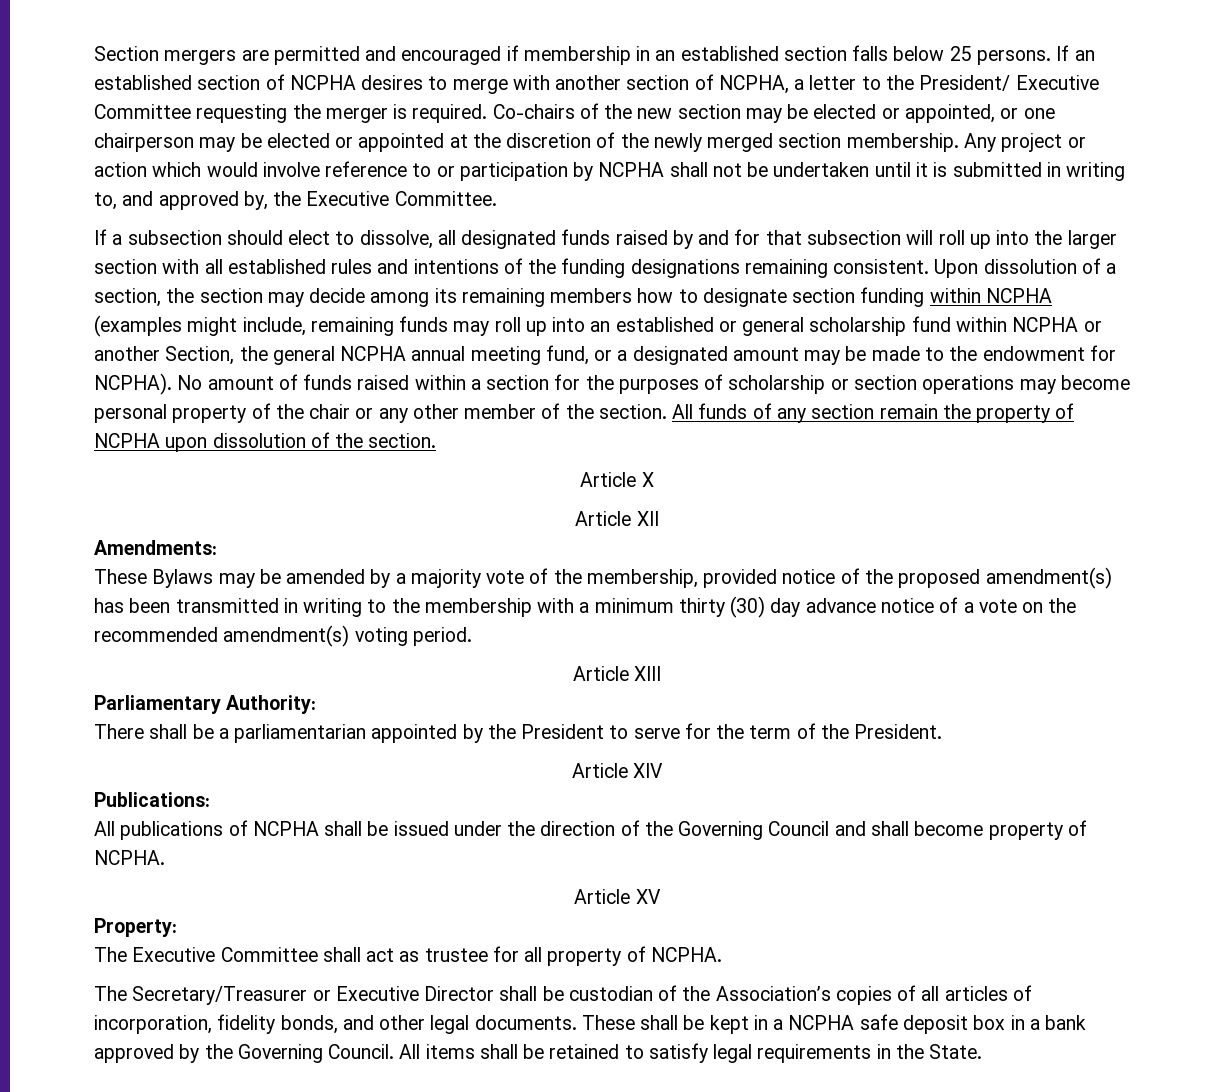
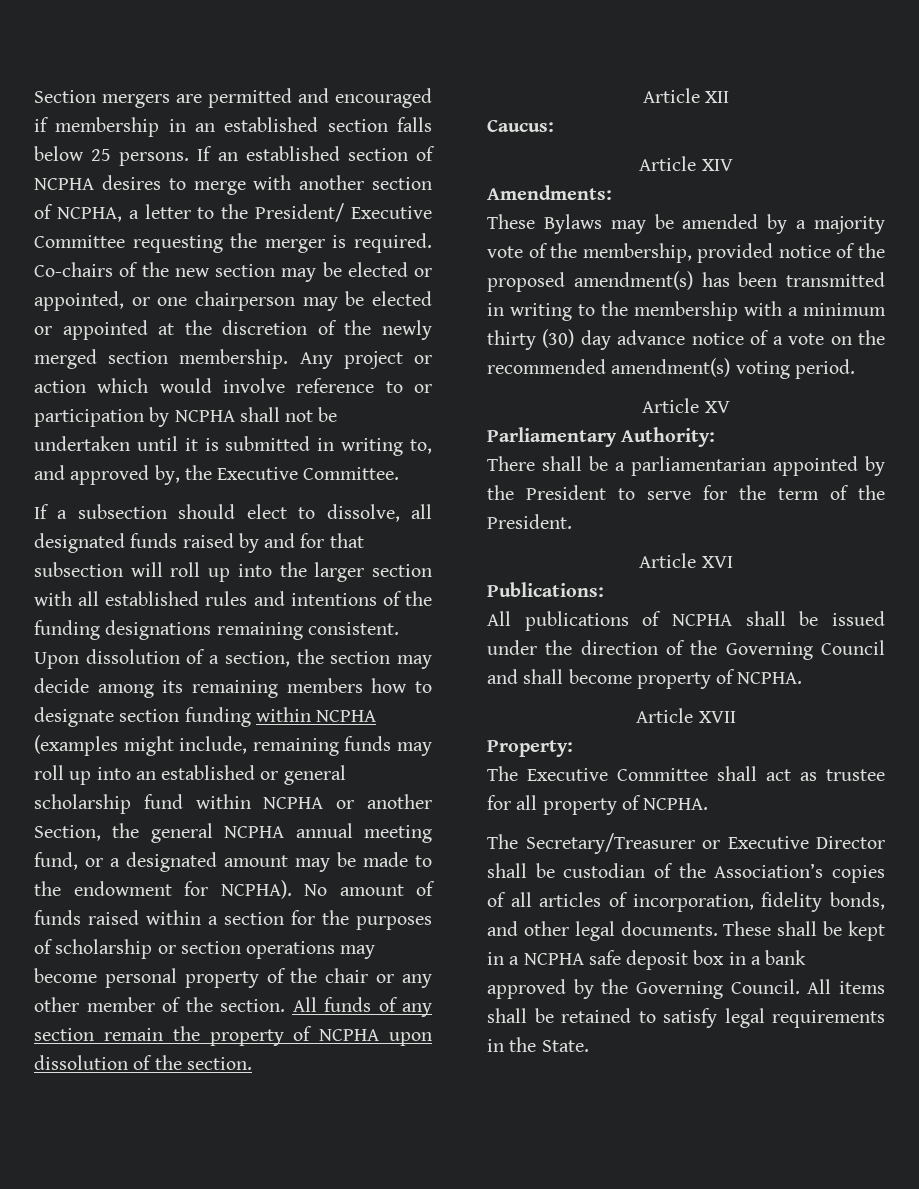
- Article X
  Article XII
+ Caucus:
+ Article XIV
- Article XIII
+ Article XV
- Article XIV
+ Article XVI
- Article XV
+ Article XVII

